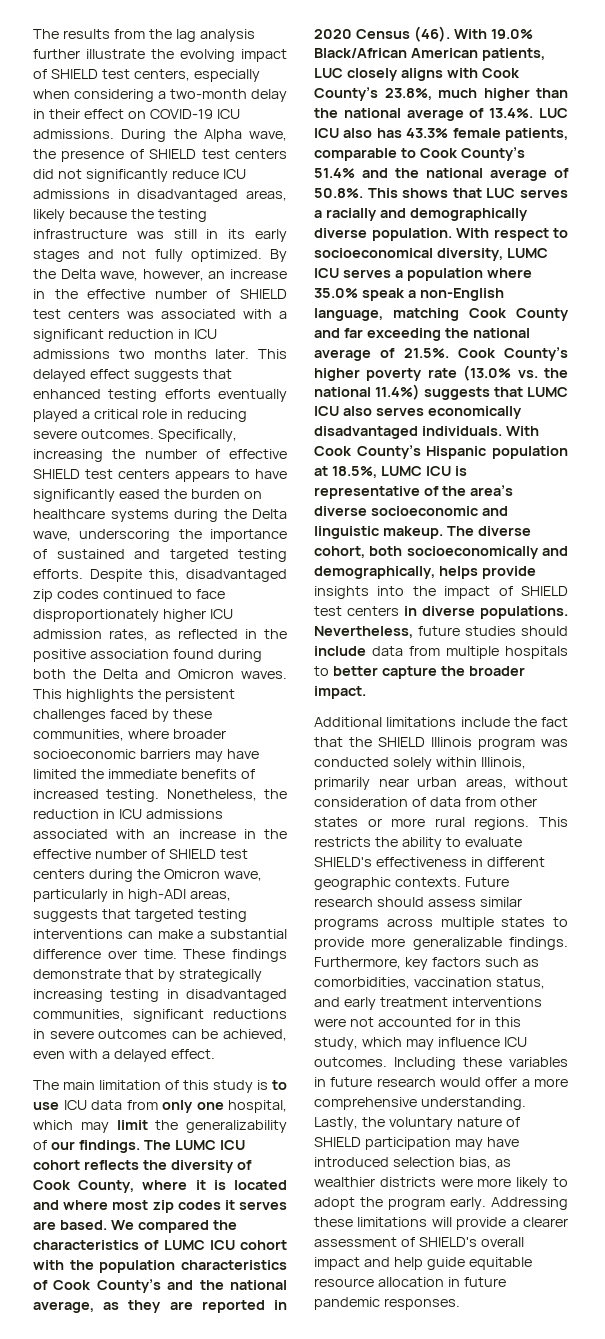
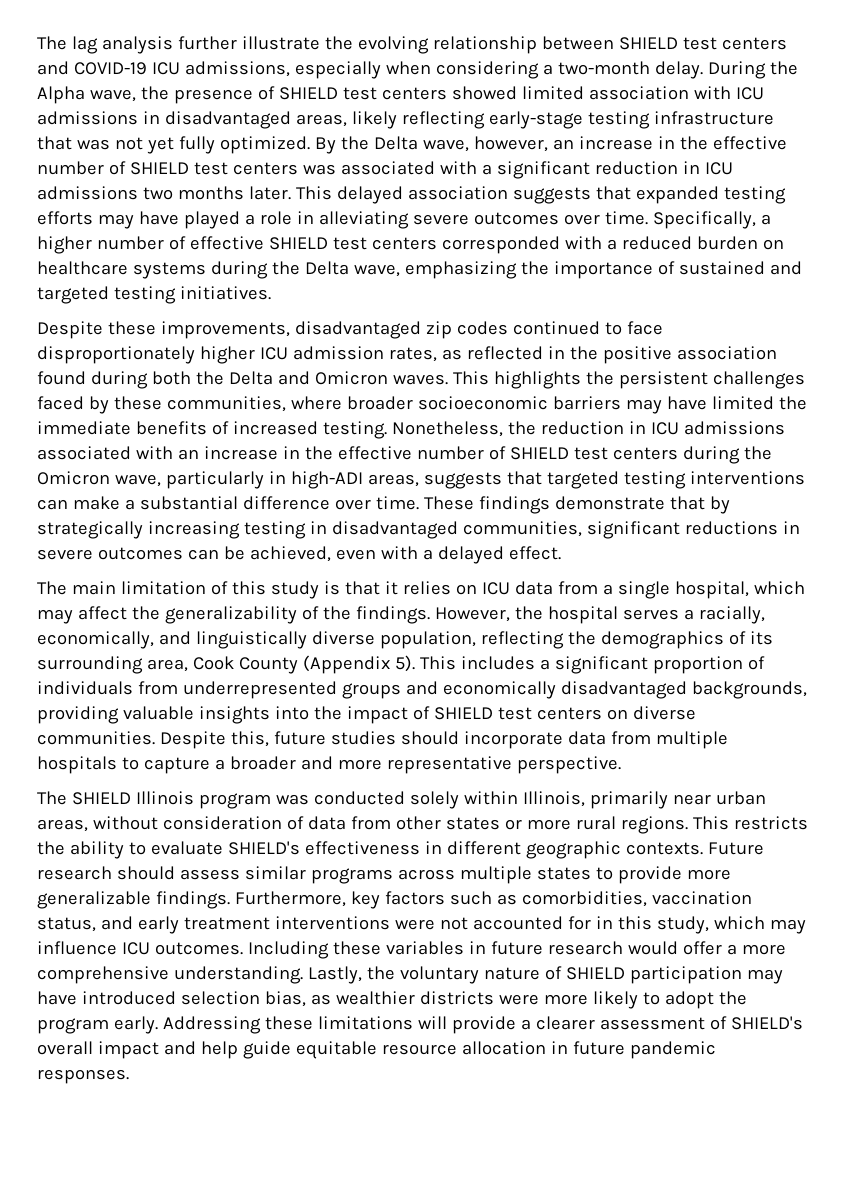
- The results from the lag analysis further illustrate the evolving impact of SHIELD test centers, especially when considering a two-month delay in their effect on COVID-19 ICU admissions.
+ The lag analysis further illustrate the evolving relationship between SHIELD test centers and COVID-19 ICU admissions, especially when considering a two-month delay.
- During the Alpha wave, the presence of SHIELD test centers did not significantly reduce ICU admissions in disadvantaged areas, likely because the testing infrastructure was still in its early stages and not fully optimized.
+ During the Alpha wave, the presence of SHIELD test centers showed limited association with ICU admissions in disadvantaged areas, likely reflecting early-stage testing infrastructure that was not yet fully optimized.
- This delayed effect suggests that enhanced testing efforts eventually played a critical role in reducing severe outcomes. Specifically, increasing the number of effective SHIELD test centers appears to have significantly eased the burden on healthcare systems during the Delta wave, underscoring the importance of sustained and targeted testing efforts. Despite this, disadvantaged zip codes continued to face disproportionately higher ICU admission rates, as reflected in the positive association found during both the Delta and Omicron waves.
+ This delayed association suggests that expanded testing efforts may have played a role in alleviating severe outcomes over time. Specifically, a higher number of effective SHIELD test centers corresponded with a reduced burden on healthcare systems during the Delta wave, emphasizing the importance of sustained and targeted testing initiatives.
+ Despite these improvements, disadvantaged zip codes continued to face disproportionately higher ICU admission rates, as reflected in the positive association found during both the Delta and Omicron waves.
- The main limitation of this study is to use ICU data from only one hospital, which may limit the generalizability of our findings. The LUMC ICU cohort reflects the diversity of Cook County, where it is located and where most zip codes it serves are based. We compared the characteristics of LUMC ICU cohort with the population characteristics of Cook County’s and the national average, as they are reported in 2020 Census (46). With 19.0% Black/African American patients, LUC closely aligns with Cook County’s 23.8%, much higher than the national average of 13.4%. LUC ICU also has 43.3% female patients, comparable to Cook County’s 51.4% and the national average of 50.8%. This shows that LUC serves a racially and demographically diverse population. With respect to socioeconomical diversity, LUMC ICU serves a population where 35.0% speak a non-English language, matching Cook County and far exceeding the national average of 21.5%. Cook County’s higher poverty rate (13.0% vs. the national 11.4%) suggests that LUMC ICU also serves economically disadvantaged individuals. With Cook County’s Hispanic population at 18.5%, LUMC ICU is representative of the area’s diverse socioeconomic and linguistic makeup. The diverse cohort, both socioeconomically and demographically, helps provide insights into the impact of SHIELD test centers in diverse populations. Nevertheless, future studies should include data from multiple hospitals to better capture the broader impact.
- Additional limitations include the fact that the SHIELD Illinois program was conducted solely within Illinois, primarily near urban areas, without consideration of data from other states or more rural regions.
+ The main limitation of this study is that it relies on ICU data from a single hospital, which may affect the generalizability of the findings. However, the hospital serves a racially, economically, and linguistically diverse population, reflecting the demographics of its surrounding area, Cook County (Appendix 5). This includes a significant proportion of individuals from underrepresented groups and economically disadvantaged backgrounds, providing valuable insights into the impact of SHIELD test centers on diverse communities. Despite this, future studies should incorporate data from multiple hospitals to capture a broader and more representative perspective.
+ The SHIELD Illinois program was conducted solely within Illinois, primarily near urban areas, without consideration of data from other states or more rural regions.

